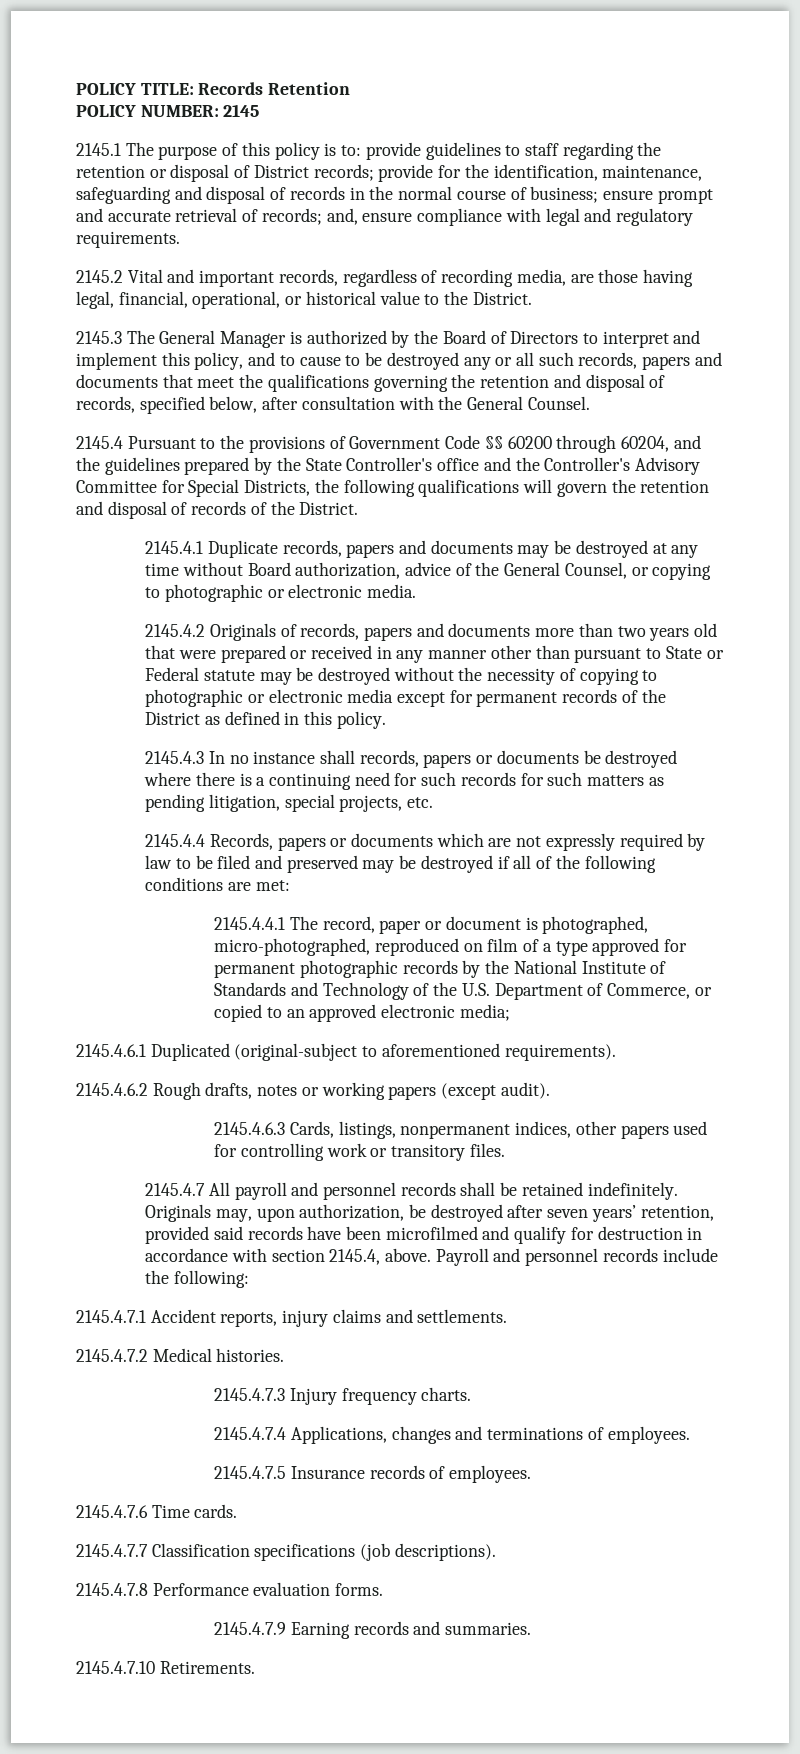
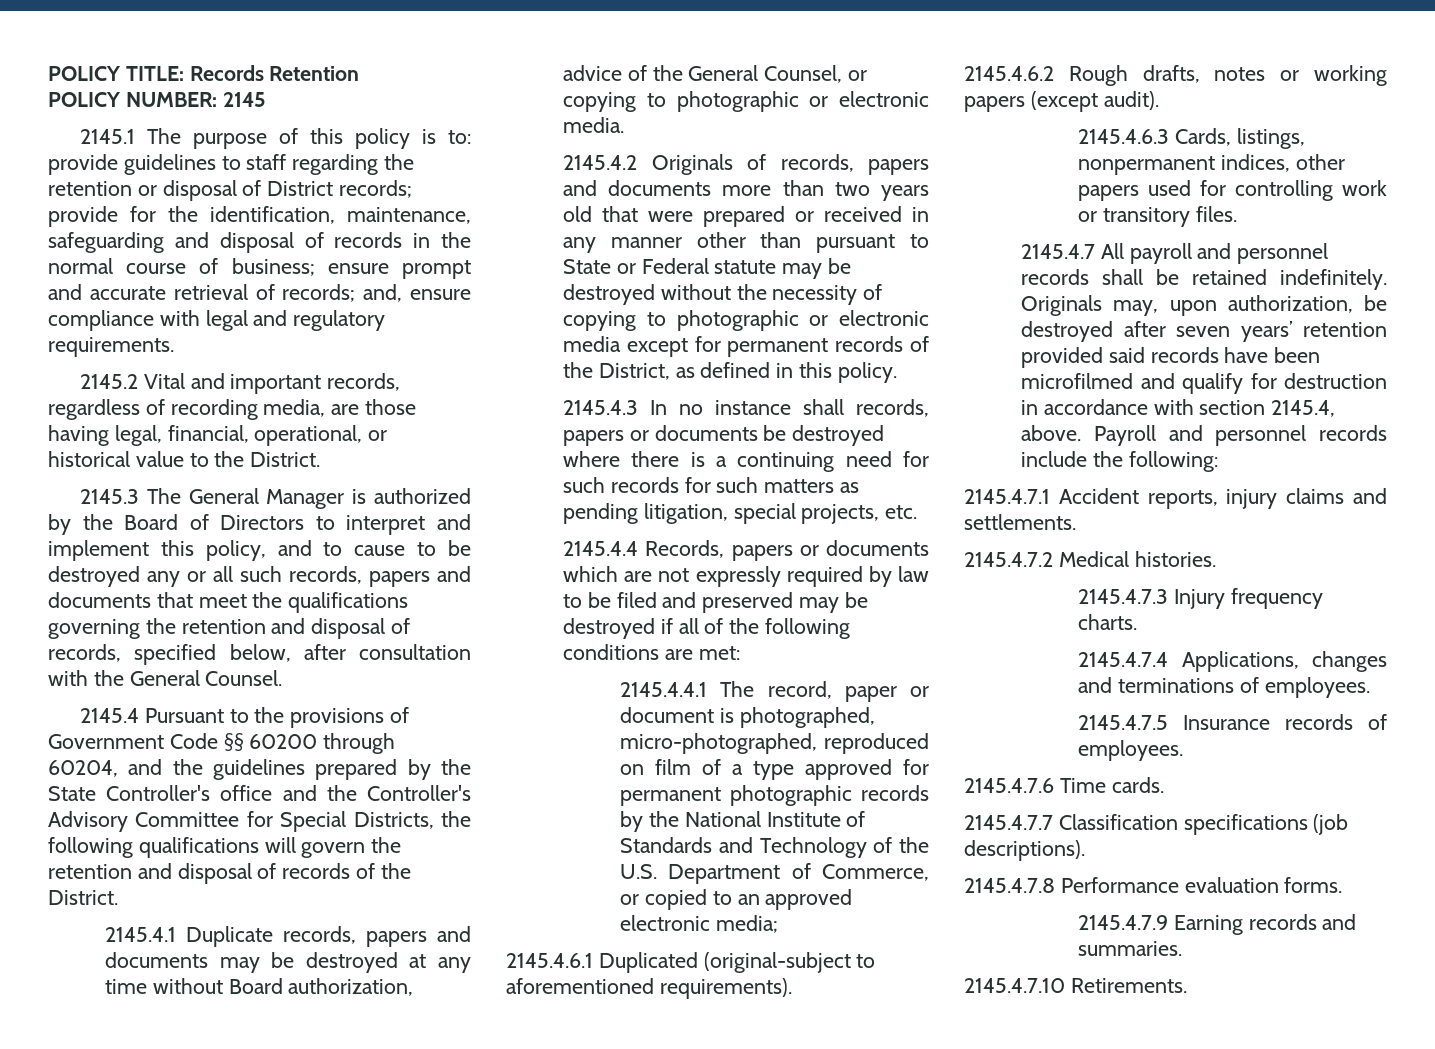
- 2145.4.2 Originals of records, papers and documents more than two years old that were prepared or received in any manner other than pursuant to State or Federal statute may be destroyed without the necessity of copying to photographic or electronic media except for permanent records of the District as defined in this policy.
+ 2145.4.2 Originals of records, papers and documents more than two years old that were prepared or received in any manner other than pursuant to State or Federal statute may be destroyed without the necessity of copying to photographic or electronic media except for permanent records of the District, as defined in this policy.
- Originals may, upon authorization, be destroyed after seven years’ retention, provided said records have been microfilmed and qualify for destruction in accordance with section 2145.4, above.
+ Originals may, upon authorization, be destroyed after seven years’ retention provided said records have been microfilmed and qualify for destruction in accordance with section 2145.4, above.

